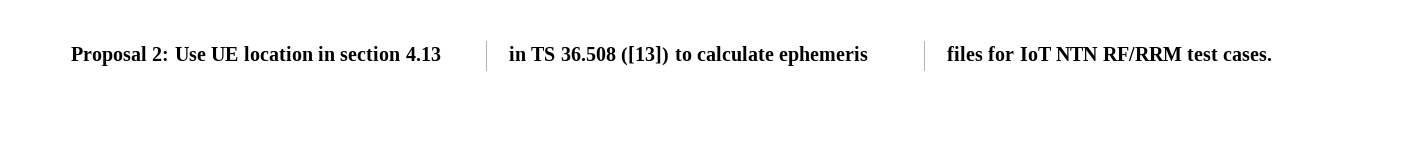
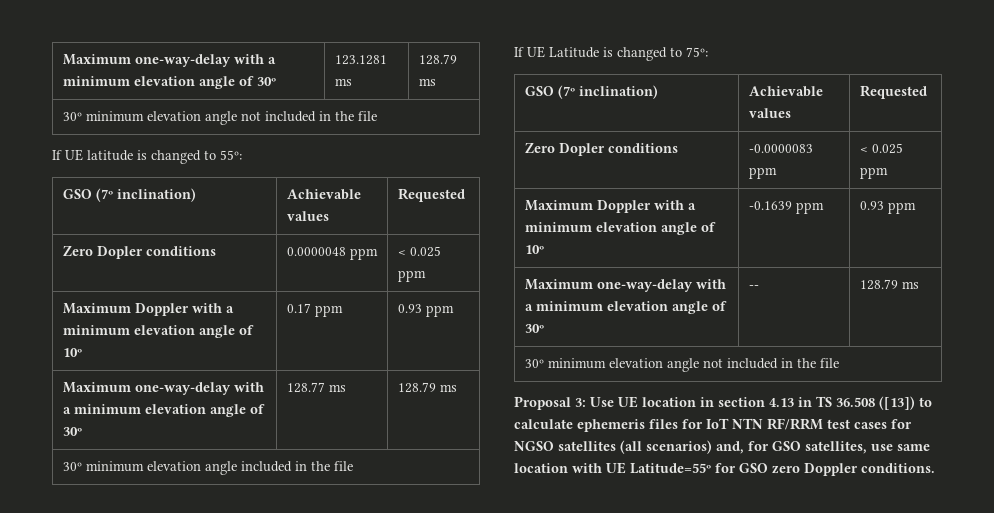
- Proposal 2: Use UE location in section 4.13 in TS 36.508 ([13]) to calculate ephemeris files for IoT NTN RF/RRM test cases.
+ Maximum one-way-delay with a minimum elevation angle of 30º | 123.1281 ms | 128.79 ms
+ 30º minimum elevation angle not included in the file
+ If UE latitude is changed to 55º:
+ GSO (7º inclination) | Achievable values | Requested
+ Zero Dopler conditions | 0.0000048 ppm | < 0.025 ppm
+ Maximum Doppler with a minimum elevation angle of 10º | 0.17 ppm | 0.93 ppm
+ Maximum one-way-delay with a minimum elevation angle of 30º | 128.77 ms | 128.79 ms
+ 30º minimum elevation angle included in the file
+ If UE Latitude is changed to 75º:
+ GSO (7º inclination) | Achievable values | Requested
+ Zero Dopler conditions | -0.0000083 ppm | < 0.025 ppm
+ Maximum Doppler with a minimum elevation angle of 10º | -0.1639 ppm | 0.93 ppm
+ Maximum one-way-delay with a minimum elevation angle of 30º | -- | 128.79 ms
+ 30º minimum elevation angle not included in the file
+ Proposal 3: Use UE location in section 4.13 in TS 36.508 ([13]) to calculate ephemeris files for IoT NTN RF/RRM test cases for NGSO satellites (all scenarios) and, for GSO satellites, use same location with UE Latitude=55º for GSO zero Doppler conditions.

